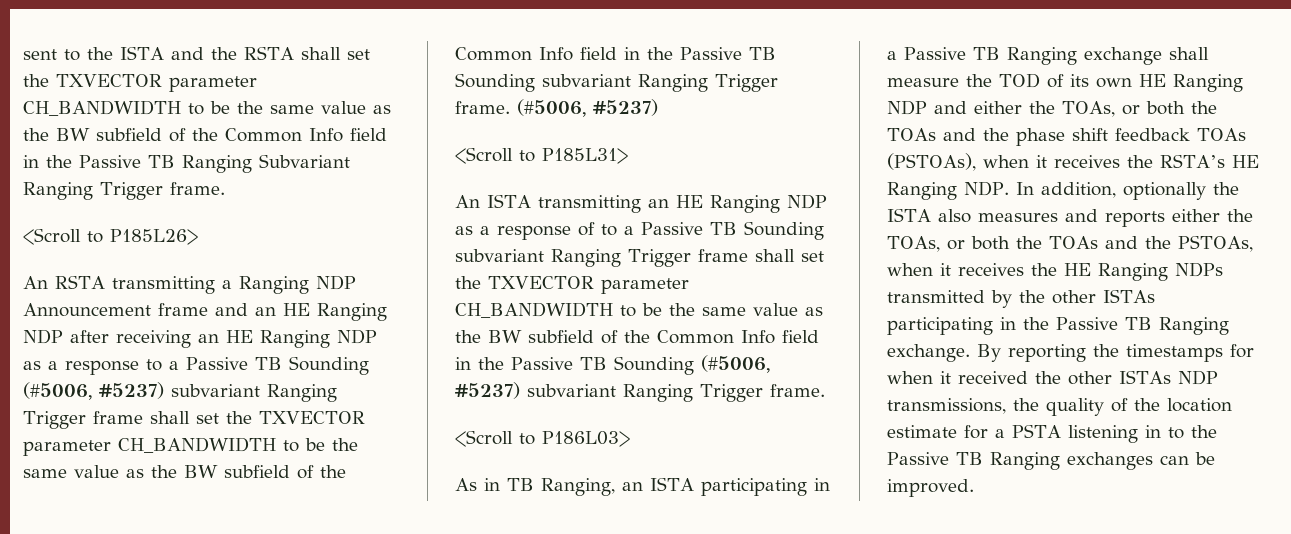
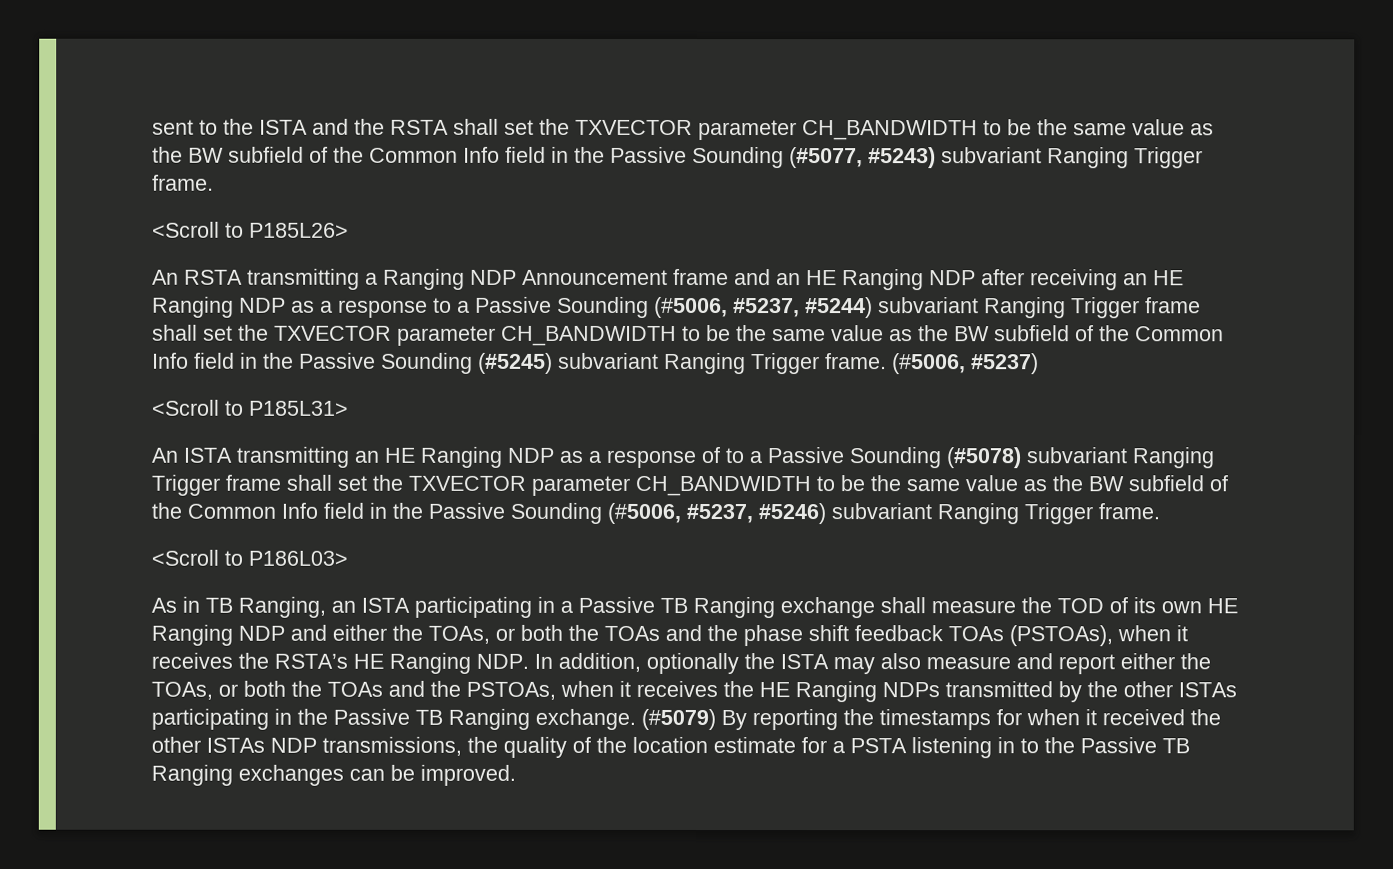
- sent to the ISTA and the RSTA shall set the TXVECTOR parameter CH_BANDWIDTH to be the same value as the BW subfield of the Common Info field in the Passive TB Ranging Subvariant Ranging Trigger frame.
+ sent to the ISTA and the RSTA shall set the TXVECTOR parameter CH_BANDWIDTH to be the same value as the BW subfield of the Common Info field in the Passive Sounding (#5077, #5243) subvariant Ranging Trigger frame.
- An RSTA transmitting a Ranging NDP Announcement frame and an HE Ranging NDP after receiving an HE Ranging NDP as a response to a Passive TB Sounding (#5006, #5237) subvariant Ranging Trigger frame shall set the TXVECTOR parameter CH_BANDWIDTH to be the same value as the BW subfield of the Common Info field in the Passive TB Sounding subvariant Ranging Trigger frame.
+ An RSTA transmitting a Ranging NDP Announcement frame and an HE Ranging NDP after receiving an HE Ranging NDP as a response to a Passive Sounding (#5006, #5237, #5244) subvariant Ranging Trigger frame shall set the TXVECTOR parameter CH_BANDWIDTH to be the same value as the BW subfield of the Common Info field in the Passive Sounding (#5245) subvariant Ranging Trigger frame.
- An ISTA transmitting an HE Ranging NDP as a response of to a Passive TB Sounding subvariant Ranging Trigger frame shall set the TXVECTOR parameter CH_BANDWIDTH to be the same value as the BW subfield of the Common Info field in the Passive TB Sounding (#5006, #5237) subvariant Ranging Trigger frame.
+ An ISTA transmitting an HE Ranging NDP as a response of to a Passive Sounding (#5078) subvariant Ranging Trigger frame shall set the TXVECTOR parameter CH_BANDWIDTH to be the same value as the BW subfield of the Common Info field in the Passive Sounding (#5006, #5237, #5246) subvariant Ranging Trigger frame.
- As in TB Ranging, an ISTA participating in a Passive TB Ranging exchange shall measure the TOD of its own HE Ranging NDP and either the TOAs, or both the TOAs and the phase shift feedback TOAs (PSTOAs), when it receives the RSTA’s HE Ranging NDP. In addition, optionally the ISTA also measures and reports either the TOAs, or both the TOAs and the PSTOAs, when it receives the HE Ranging NDPs transmitted by the other ISTAs participating in the Passive TB Ranging exchange.
+ As in TB Ranging, an ISTA participating in a Passive TB Ranging exchange shall measure the TOD of its own HE Ranging NDP and either the TOAs, or both the TOAs and the phase shift feedback TOAs (PSTOAs), when it receives the RSTA’s HE Ranging NDP. In addition, optionally the ISTA may also measure and report either the TOAs, or both the TOAs and the PSTOAs, when it receives the HE Ranging NDPs transmitted by the other ISTAs participating in the Passive TB Ranging exchange.
- By reporting the timestamps for when it received the other ISTAs NDP transmissions, the quality of the location estimate for a PSTA listening in to the Passive TB Ranging exchanges can be improved.
+ (#5079) By reporting the timestamps for when it received the other ISTAs NDP transmissions, the quality of the location estimate for a PSTA listening in to the Passive TB Ranging exchanges can be improved.

